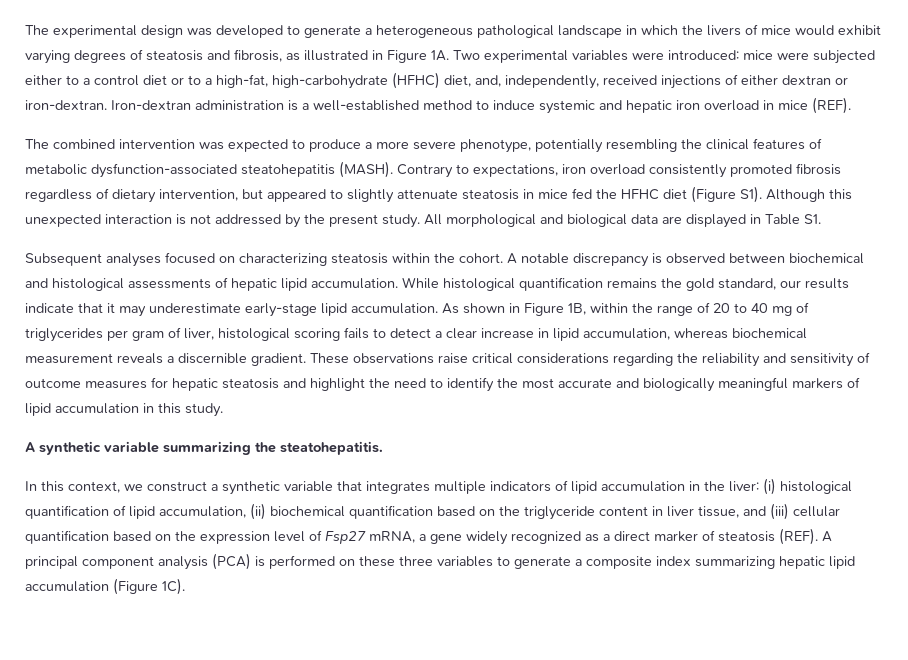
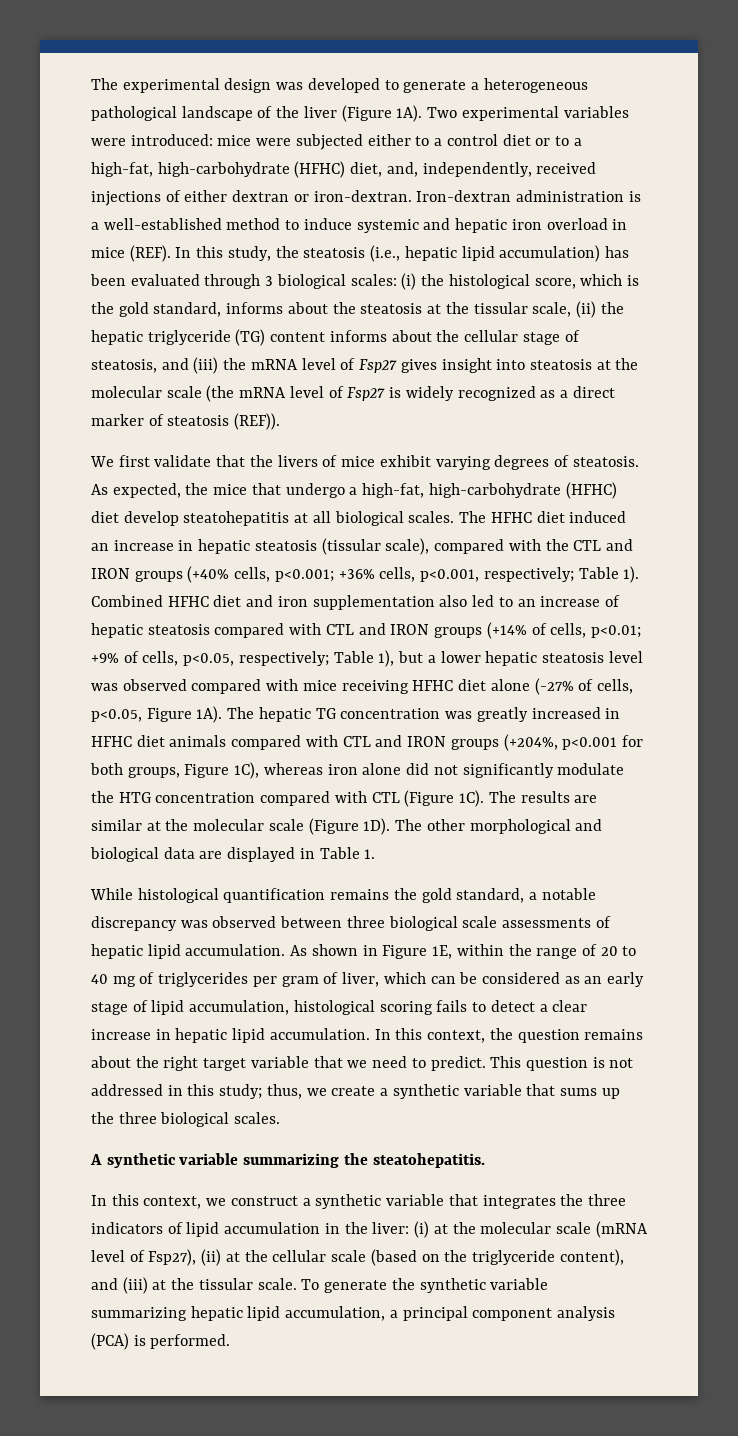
- The experimental design was developed to generate a heterogeneous pathological landscape in which the livers of mice would exhibit varying degrees of steatosis and fibrosis, as illustrated in Figure 1A.
+ The experimental design was developed to generate a heterogeneous pathological landscape of the liver (Figure 1A).
- Iron-dextran administration is a well-established method to induce systemic and hepatic iron overload in mice (REF).
- The combined intervention was expected to produce a more severe phenotype, potentially resembling the clinical features of metabolic dysfunction-associated steatohepatitis (MASH). Contrary to expectations, iron overload consistently promoted fibrosis regardless of dietary intervention, but appeared to slightly attenuate steatosis in mice fed the HFHC diet (Figure S1). Although this unexpected interaction is not addressed by the present study. All morphological and biological data are displayed in Table S1.
- Subsequent analyses focused on characterizing steatosis within the cohort. A notable discrepancy is observed between biochemical and histological assessments of hepatic lipid accumulation. While histological quantification remains the gold standard, our results indicate that it may underestimate early-stage lipid accumulation.
+ Iron-dextran administration is a well-established method to induce systemic and hepatic iron overload in mice (REF). In this study, the steatosis (i.e., hepatic lipid accumulation) has been evaluated through 3 biological scales: (i) the histological score, which is the gold standard, informs about the steatosis at the tissular scale, (ii) the hepatic triglyceride (TG) content informs about the cellular stage of steatosis, and (iii) the mRNA level of Fsp27 gives insight into steatosis at the molecular scale (the mRNA level of Fsp27 is widely recognized as a direct marker of steatosis (REF)).
+ We first validate that the livers of mice exhibit varying degrees of steatosis. As expected, the mice that undergo a high-fat, high-carbohydrate (HFHC) diet develop steatohepatitis at all biological scales. The HFHC diet induced an increase in hepatic steatosis (tissular scale), compared with the CTL and IRON groups (+40% cells, p<0.001; +36% cells, p<0.001, respectively; Table 1). Combined HFHC diet and iron supplementation also led to an increase of hepatic steatosis compared with CTL and IRON groups (+14% of cells, p<0.01; +9% of cells, p<0.05, respectively; Table 1), but a lower hepatic steatosis level was observed compared with mice receiving HFHC diet alone (-27% of cells, p<0.05, Figure 1A). The hepatic TG concentration was greatly increased in HFHC diet animals compared with CTL and IRON groups (+204%, p<0.001 for both groups, Figure 1C), whereas iron alone did not significantly modulate the HTG concentration compared with CTL (Figure 1C). The results are similar at the molecular scale (Figure 1D). The other morphological and biological data are displayed in Table 1.
+ While histological quantification remains the gold standard, a notable discrepancy was observed between three biological scale assessments of hepatic lipid accumulation.
- As shown in Figure 1B, within the range of 20 to 40 mg of triglycerides per gram of liver, histological scoring fails to detect a clear increase in lipid accumulation, whereas biochemical measurement reveals a discernible gradient. These observations raise critical considerations regarding the reliability and sensitivity of outcome measures for hepatic steatosis and highlight the need to identify the most accurate and biologically meaningful markers of lipid accumulation in this study.
+ As shown in Figure 1E, within the range of 20 to 40 mg of triglycerides per gram of liver, which can be considered as an early stage of lipid accumulation, histological scoring fails to detect a clear increase in hepatic lipid accumulation. In this context, the question remains about the right target variable that we need to predict. This question is not addressed in this study; thus, we create a synthetic variable that sums up the three biological scales.
- In this context, we construct a synthetic variable that integrates multiple indicators of lipid accumulation in the liver: (i) histological quantification of lipid accumulation, (ii) biochemical quantification based on the triglyceride content in liver tissue, and (iii) cellular quantification based on the expression level of Fsp27 mRNA, a gene widely recognized as a direct marker of steatosis (REF). A principal component analysis (PCA) is performed on these three variables to generate a composite index summarizing hepatic lipid accumulation (Figure 1C).
+ In this context, we construct a synthetic variable that integrates the three indicators of lipid accumulation in the liver: (i) at the molecular scale (mRNA level of Fsp27), (ii) at the cellular scale (based on the triglyceride content), and (iii) at the tissular scale. To generate the synthetic variable summarizing hepatic lipid accumulation, a principal component analysis (PCA) is performed.

